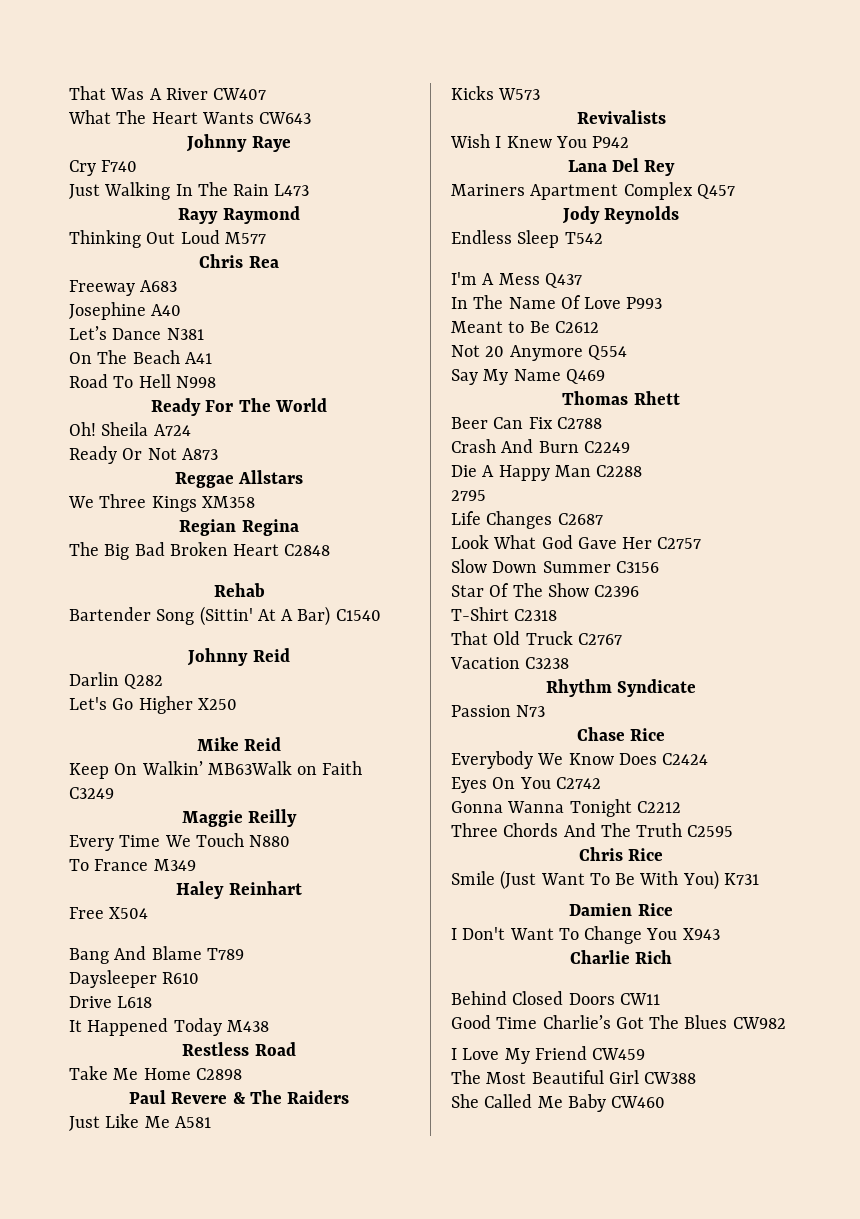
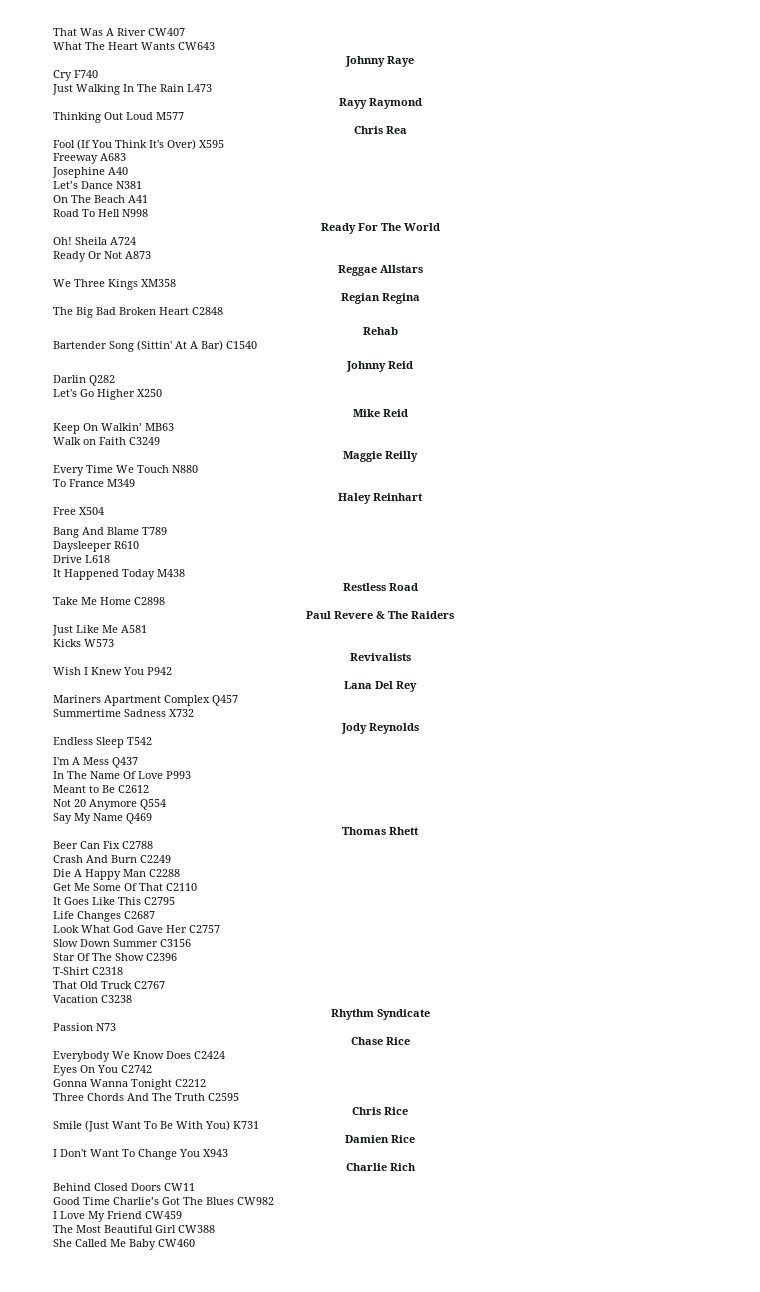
+ Fool (If You Think It's Over) X595
- Keep On Walkin’ MB63Walk on Faith C3249
+ Keep On Walkin’ MB63
+ Walk on Faith C3249
+ Summertime Sadness X732
- 2795
+ Get Me Some Of That C2110
+ It Goes Like This C2795

